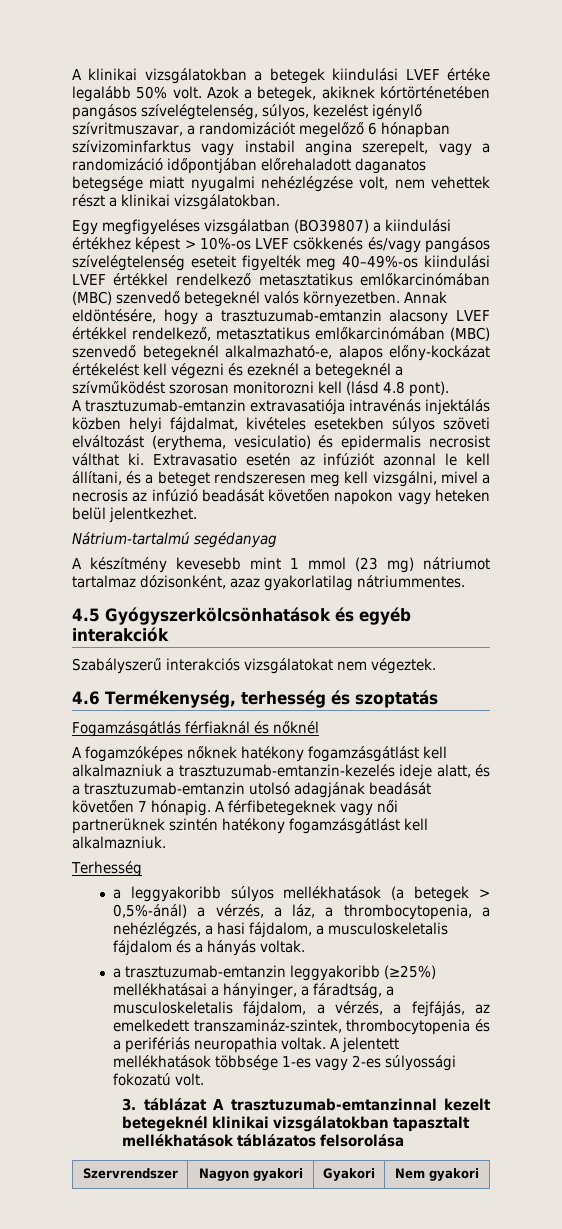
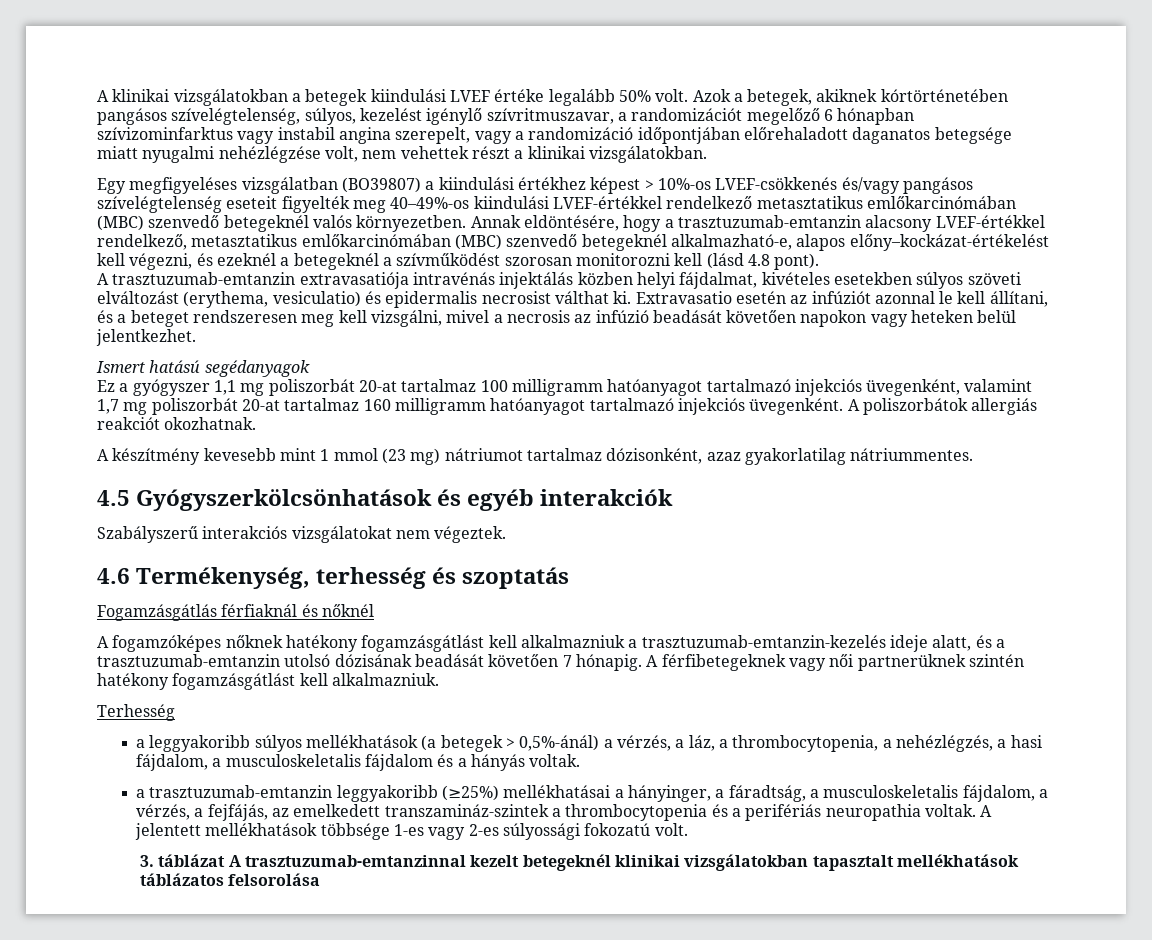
- Egy megfigyeléses vizsgálatban (BO39807) a kiindulási értékhez képest > 10%-os LVEF csökkenés és/vagy pangásos szívelégtelenség eseteit figyelték meg 40–49%-os kiindulási LVEF értékkel rendelkező metasztatikus emlőkarcinómában (MBC) szenvedő betegeknél valós környezetben.
+ Egy megfigyeléses vizsgálatban (BO39807) a kiindulási értékhez képest > 10%-os LVEF-csökkenés és/vagy pangásos szívelégtelenség eseteit figyelték meg 40–49%-os kiindulási LVEF-értékkel rendelkező metasztatikus emlőkarcinómában (MBC) szenvedő betegeknél valós környezetben.
- Annak eldöntésére, hogy a trasztuzumab-emtanzin alacsony LVEF értékkel rendelkező, metasztatikus emlőkarcinómában (MBC) szenvedő betegeknél alkalmazható-e, alapos előny-kockázat értékelést kell végezni és ezeknél a betegeknél a szívműködést szorosan monitorozni kell (lásd 4.8 pont).
+ Annak eldöntésére, hogy a trasztuzumab-emtanzin alacsony LVEF-értékkel rendelkező, metasztatikus emlőkarcinómában (MBC) szenvedő betegeknél alkalmazható-e, alapos előny–kockázat-értékelést kell végezni, és ezeknél a betegeknél a szívműködést szorosan monitorozni kell (lásd 4.8 pont).
- Nátrium-tartalmú segédanyag
+ Ismert hatású segédanyagok
+ Ez a gyógyszer 1,1 mg poliszorbát 20-at tartalmaz 100 milligramm hatóanyagot tartalmazó injekciós üvegenként, valamint 1,7 mg poliszorbát 20-at tartalmaz 160 milligramm hatóanyagot tartalmazó injekciós üvegenként. A poliszorbátok allergiás reakciót okozhatnak.
- A fogamzóképes nőknek hatékony fogamzásgátlást kell alkalmazniuk a trasztuzumab-emtanzin-kezelés ideje alatt, és a trasztuzumab-emtanzin utolsó adagjának beadását követően 7 hónapig.
+ A fogamzóképes nőknek hatékony fogamzásgátlást kell alkalmazniuk a trasztuzumab-emtanzin-kezelés ideje alatt, és a trasztuzumab-emtanzin utolsó dózisának beadását követően 7 hónapig.
- a trasztuzumab-emtanzin leggyakoribb (≥25%) mellékhatásai a hányinger, a fáradtság, a musculoskeletalis fájdalom, a vérzés, a fejfájás, az emelkedett transzamináz-szintek, thrombocytopenia és a perifériás neuropathia voltak.
+ a trasztuzumab-emtanzin leggyakoribb (≥25%) mellékhatásai a hányinger, a fáradtság, a musculoskeletalis fájdalom, a vérzés, a fejfájás, az emelkedett transzamináz-szintek a thrombocytopenia és a perifériás neuropathia voltak.
- Szervrendszer | Nagyon gyakori | Gyakori | Nem gyakori

